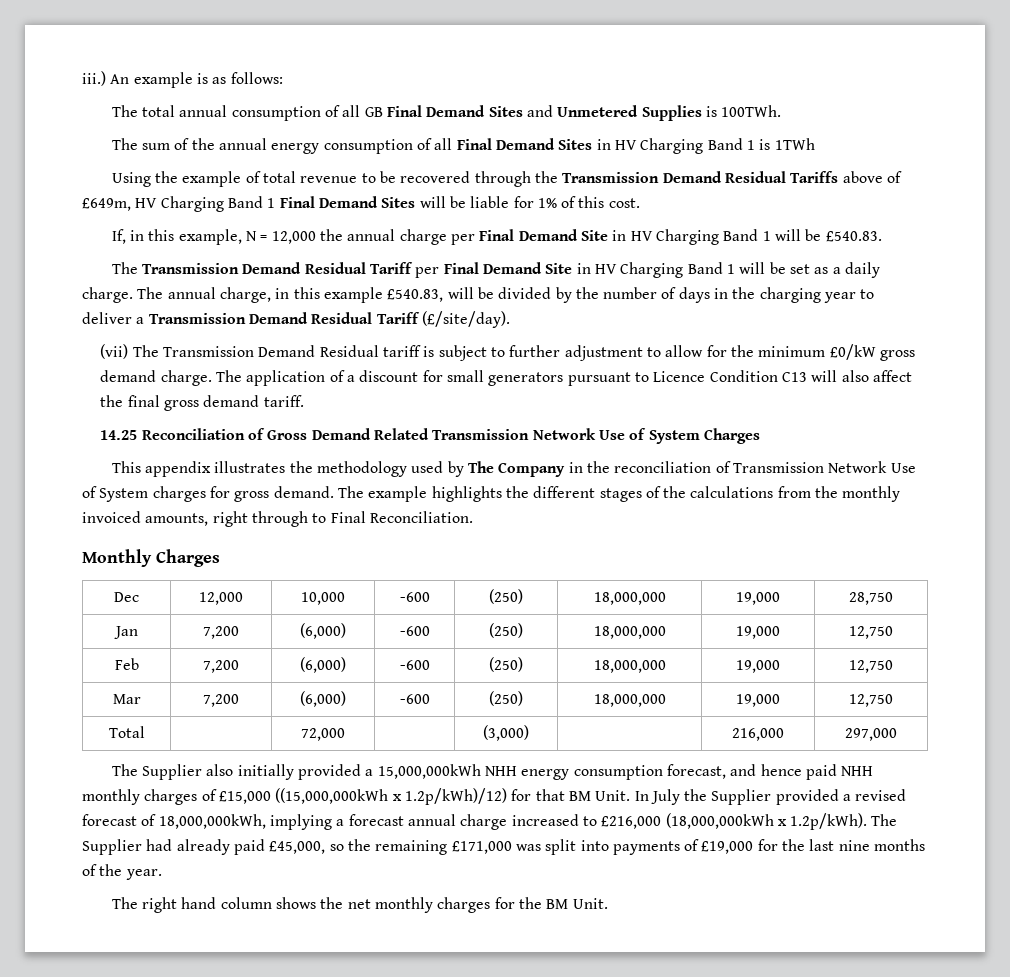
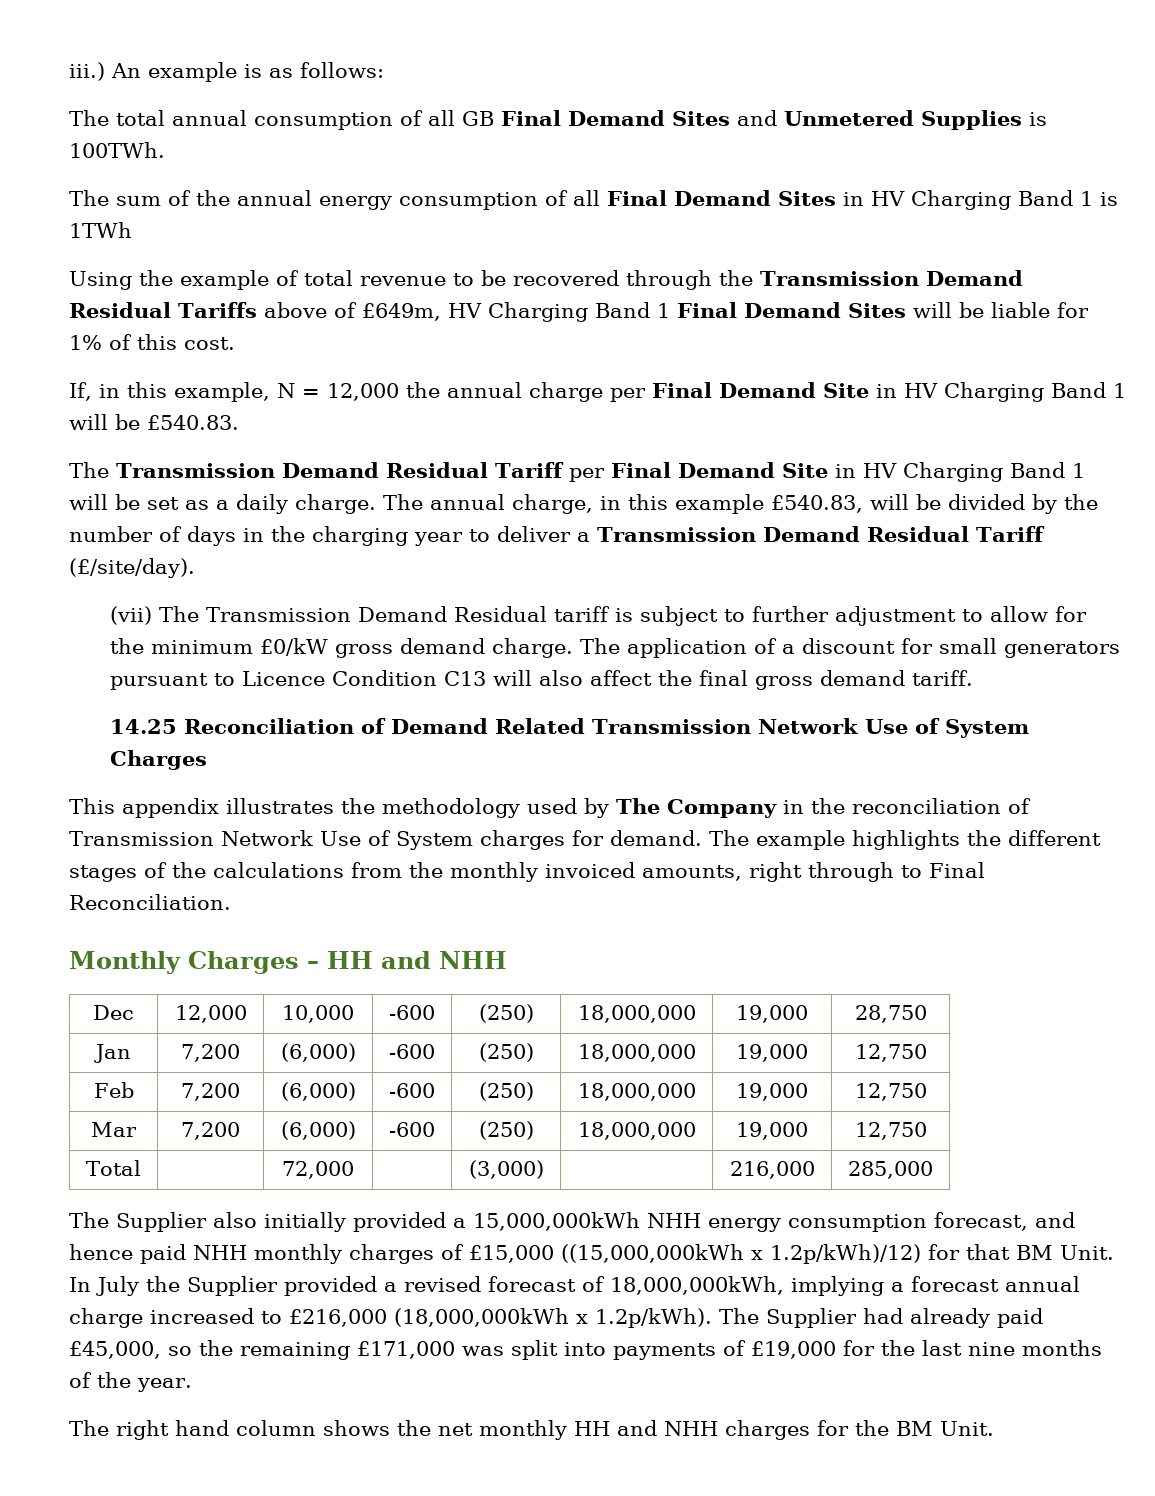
- 14.25 Reconciliation of Gross Demand Related Transmission Network Use of System Charges
+ 14.25 Reconciliation of Demand Related Transmission Network Use of System Charges
- This appendix illustrates the methodology used by The Company in the reconciliation of Transmission Network Use of System charges for gross demand.
+ This appendix illustrates the methodology used by The Company in the reconciliation of Transmission Network Use of System charges for demand.
- Monthly Charges
+ Monthly Charges – HH and NHH
- Total | | 72,000 | | (3,000) | | 216,000 | 297,000
+ Total | | 72,000 | | (3,000) | | 216,000 | 285,000
- The right hand column shows the net monthly charges for the BM Unit.
+ The right hand column shows the net monthly HH and NHH charges for the BM Unit.

